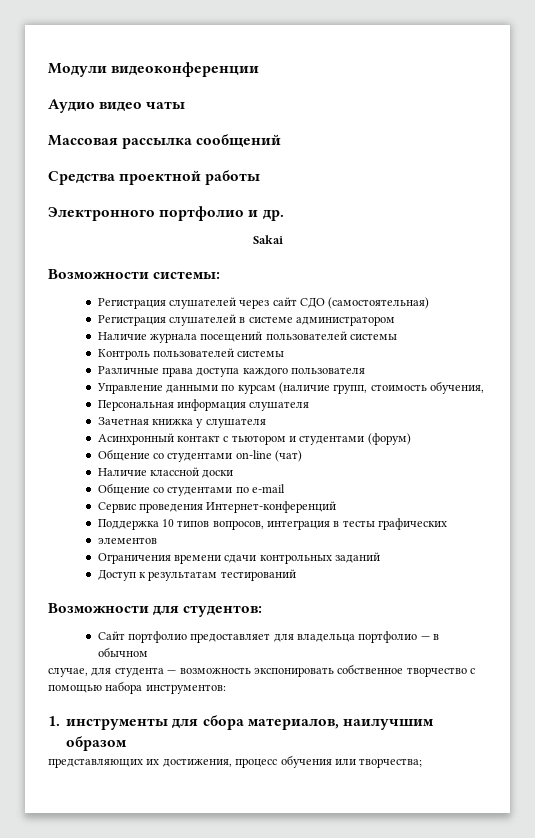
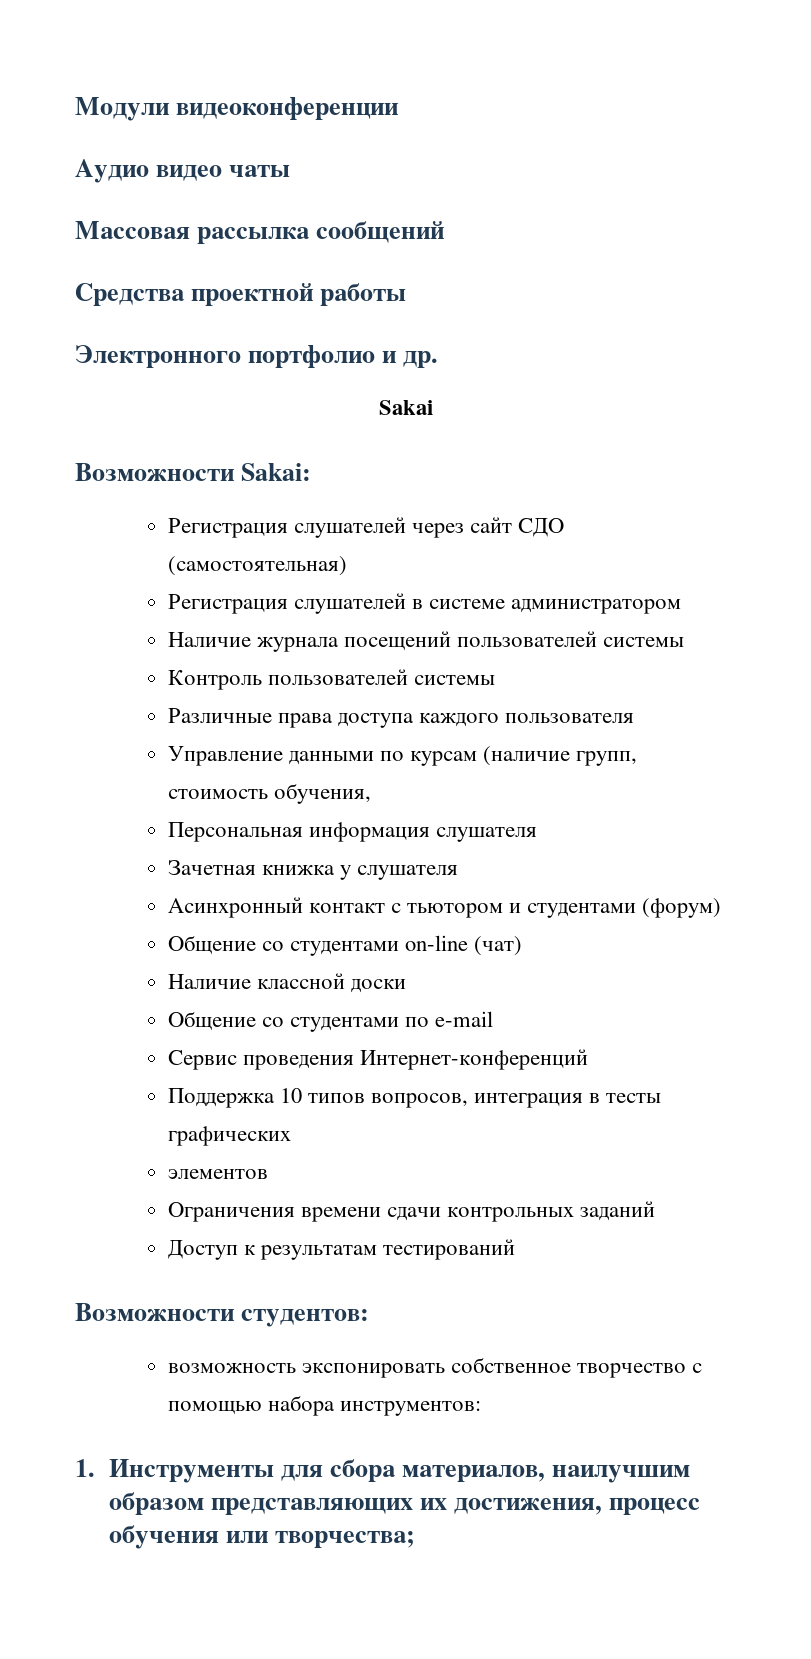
- Возможности системы:
+ Возможности Sakai:
- Возможности для студентов:
+ Возможности студентов:
- Сайт портфолио предоставляет для владельца портфолио — в обычном
- случае, для студента — возможность экспонировать собственное творчество с помощью набора инструментов:
+ возможность экспонировать собственное творчество с помощью набора инструментов:
- 1. инструменты для сбора материалов, наилучшим образом
- представляющих их достижения, процесс обучения или творчества;
+ 1. Инструменты для сбора материалов, наилучшим образом представляющих их достижения, процесс обучения или творчества;

